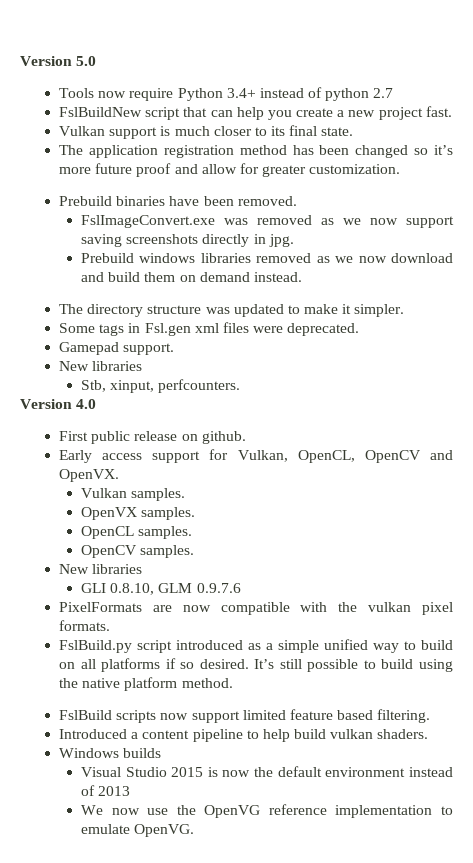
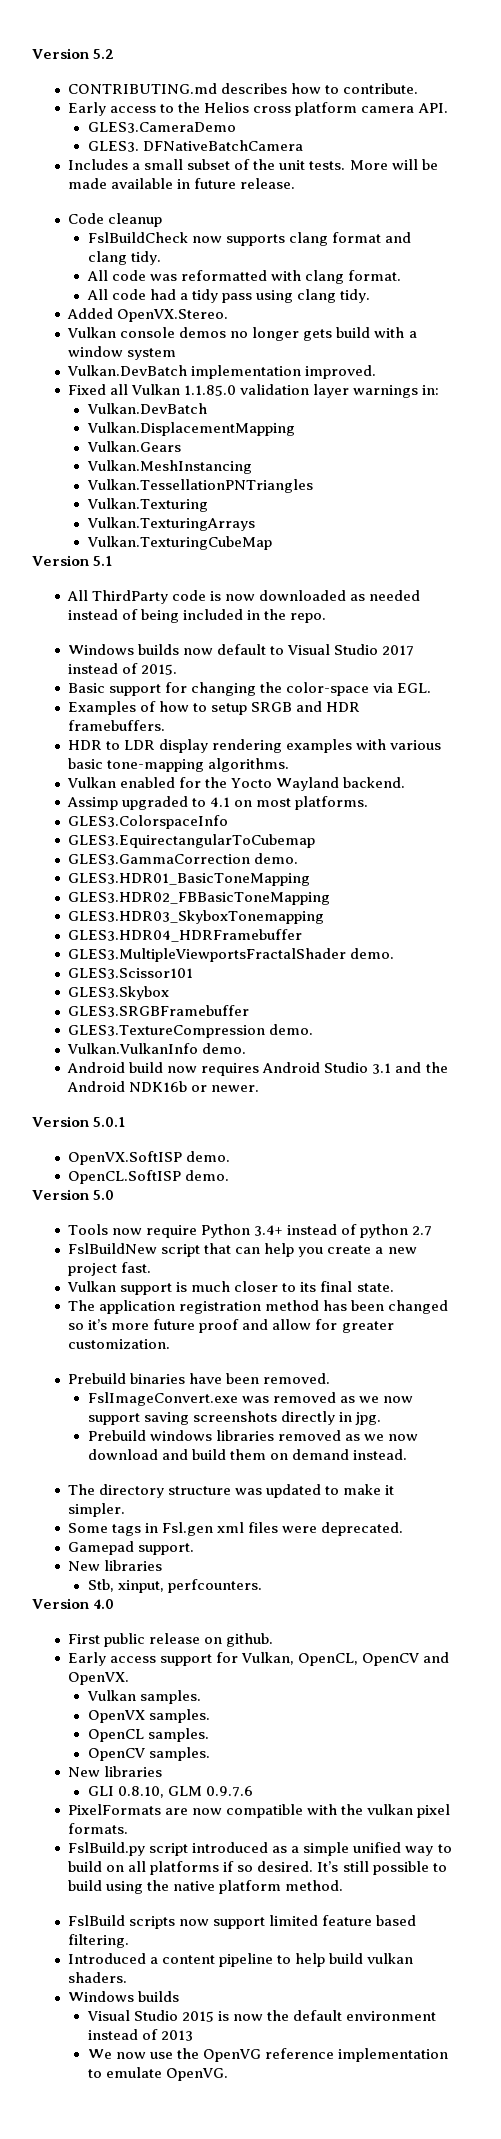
+ Version 5.2
+ CONTRIBUTING.md describes how to contribute.
+ Early access to the Helios cross platform camera API.
+ GLES3.CameraDemo
+ GLES3. DFNativeBatchCamera
+ Includes a small subset of the unit tests. More will be made available in future release.
+ Code cleanup
+ FslBuildCheck now supports clang format and clang tidy.
+ All code was reformatted with clang format.
+ All code had a tidy pass using clang tidy.
+ Added OpenVX.Stereo.
+ Vulkan console demos no longer gets build with a window system
+ Vulkan.DevBatch implementation improved.
+ Fixed all Vulkan 1.1.85.0 validation layer warnings in:
+ Vulkan.DevBatch
+ Vulkan.DisplacementMapping
+ Vulkan.Gears
+ Vulkan.MeshInstancing
+ Vulkan.TessellationPNTriangles
+ Vulkan.Texturing
+ Vulkan.TexturingArrays
+ Vulkan.TexturingCubeMap
+ Version 5.1
+ All ThirdParty code is now downloaded as needed instead of being included in the repo.
+ Windows builds now default to Visual Studio 2017 instead of 2015.
+ Basic support for changing the color-space via EGL.
+ Examples of how to setup SRGB and HDR framebuffers.
+ HDR to LDR display rendering examples with various basic tone-mapping algorithms.
+ Vulkan enabled for the Yocto Wayland backend.
+ Assimp upgraded to 4.1 on most platforms.
+ GLES3.ColorspaceInfo
+ GLES3.EquirectangularToCubemap
+ GLES3.GammaCorrection demo.
+ GLES3.HDR01_BasicToneMapping
+ GLES3.HDR02_FBBasicToneMapping
+ GLES3.HDR03_SkyboxTonemapping
+ GLES3.HDR04_HDRFramebuffer
+ GLES3.MultipleViewportsFractalShader demo.
+ GLES3.Scissor101
+ GLES3.Skybox
+ GLES3.SRGBFramebuffer
+ GLES3.TextureCompression demo.
+ Vulkan.VulkanInfo demo.
+ Android build now requires Android Studio 3.1 and the Android NDK16b or newer.
+ Version 5.0.1
+ OpenVX.SoftISP demo.
+ OpenCL.SoftISP demo.

